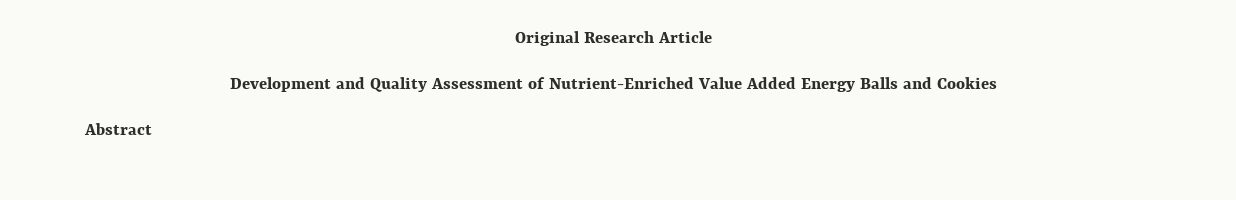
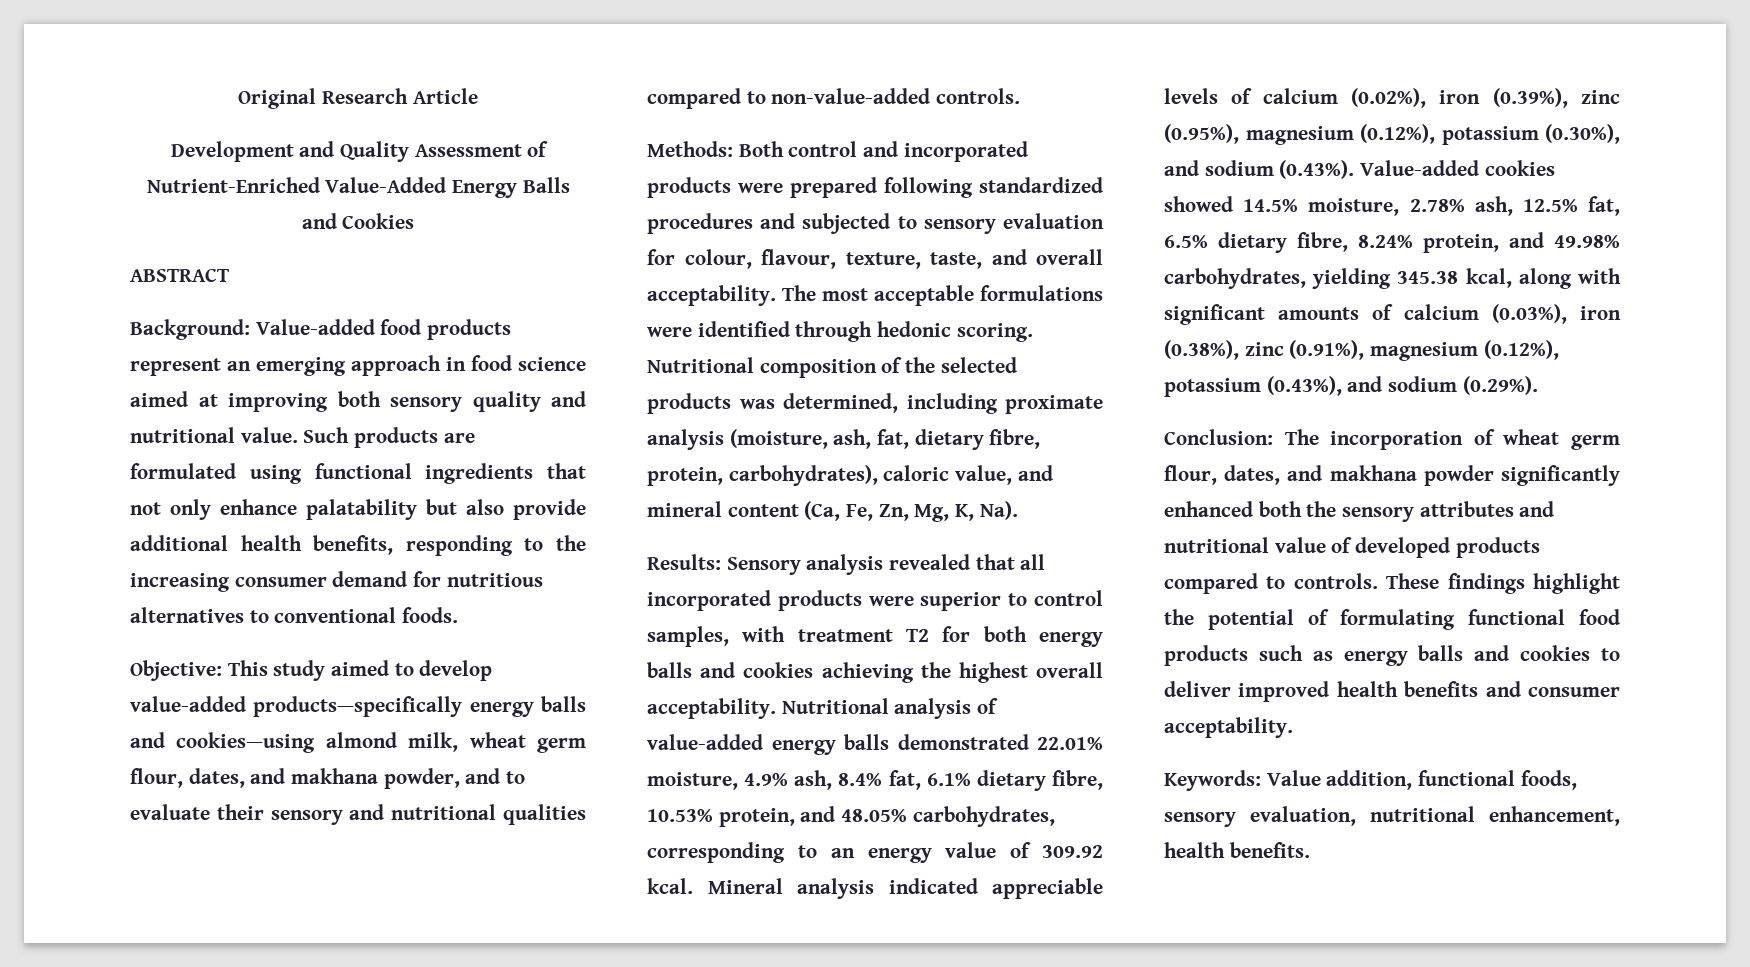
- Development and Quality Assessment of Nutrient-Enriched Value Added Energy Balls and Cookies
+ Development and Quality Assessment of Nutrient-Enriched Value-Added Energy Balls and Cookies
- Abstract
+ ABSTRACT
+ Background: Value-added food products represent an emerging approach in food science aimed at improving both sensory quality and nutritional value. Such products are formulated using functional ingredients that not only enhance palatability but also provide additional health benefits, responding to the increasing consumer demand for nutritious alternatives to conventional foods.
+ Objective: This study aimed to develop value-added products—specifically energy balls and cookies—using almond milk, wheat germ flour, dates, and makhana powder, and to evaluate their sensory and nutritional qualities compared to non-value-added controls.
+ Methods: Both control and incorporated products were prepared following standardized procedures and subjected to sensory evaluation for colour, flavour, texture, taste, and overall acceptability. The most acceptable formulations were identified through hedonic scoring. Nutritional composition of the selected products was determined, including proximate analysis (moisture, ash, fat, dietary fibre, protein, carbohydrates), caloric value, and mineral content (Ca, Fe, Zn, Mg, K, Na).
+ Results: Sensory analysis revealed that all incorporated products were superior to control samples, with treatment T2 for both energy balls and cookies achieving the highest overall acceptability. Nutritional analysis of value-added energy balls demonstrated 22.01% moisture, 4.9% ash, 8.4% fat, 6.1% dietary fibre, 10.53% protein, and 48.05% carbohydrates, corresponding to an energy value of 309.92 kcal. Mineral analysis indicated appreciable levels of calcium (0.02%), iron (0.39%), zinc (0.95%), magnesium (0.12%), potassium (0.30%), and sodium (0.43%). Value-added cookies showed 14.5% moisture, 2.78% ash, 12.5% fat, 6.5% dietary fibre, 8.24% protein, and 49.98% carbohydrates, yielding 345.38 kcal, along with significant amounts of calcium (0.03%), iron (0.38%), zinc (0.91%), magnesium (0.12%), potassium (0.43%), and sodium (0.29%).
+ Conclusion: The incorporation of wheat germ flour, dates, and makhana powder significantly enhanced both the sensory attributes and nutritional value of developed products compared to controls. These findings highlight the potential of formulating functional food products such as energy balls and cookies to deliver improved health benefits and consumer acceptability.
+ Keywords: Value addition, functional foods, sensory evaluation, nutritional enhancement, health benefits.

